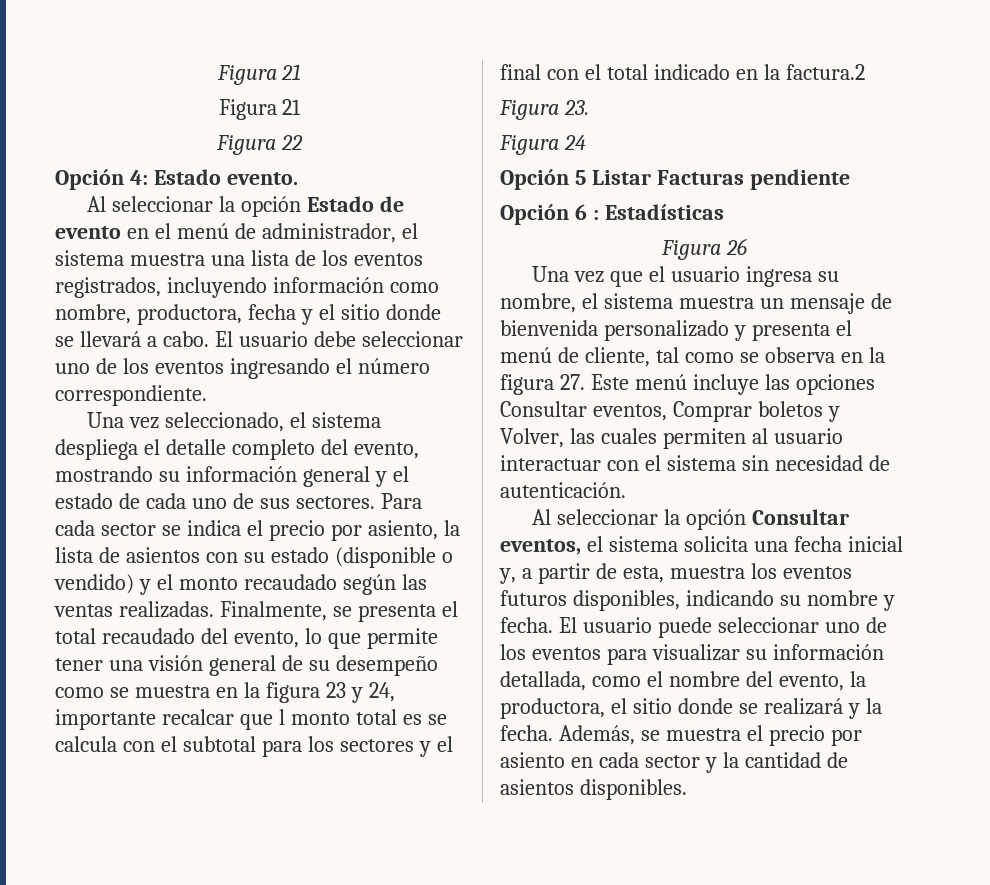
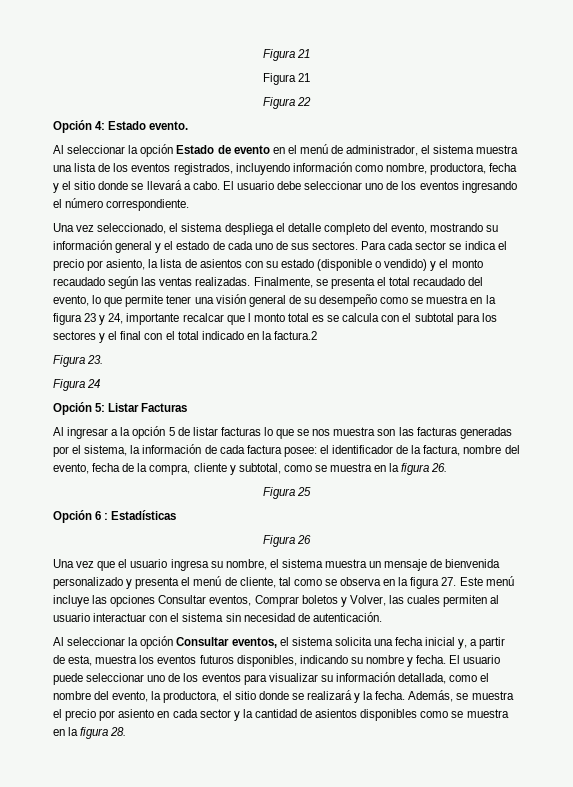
- Opción 5 Listar Facturas pendiente
+ Opción 5: Listar Facturas
+ Al ingresar a la opción 5 de listar facturas lo que se nos muestra son las facturas generadas por el sistema, la información de cada factura posee: el identificador de la factura, nombre del evento, fecha de la compra, cliente y subtotal, como se muestra en la figura 26.
+ Figura 25
- Además, se muestra el precio por asiento en cada sector y la cantidad de asientos disponibles.
+ Además, se muestra el precio por asiento en cada sector y la cantidad de asientos disponibles como se muestra en la figura 28.

